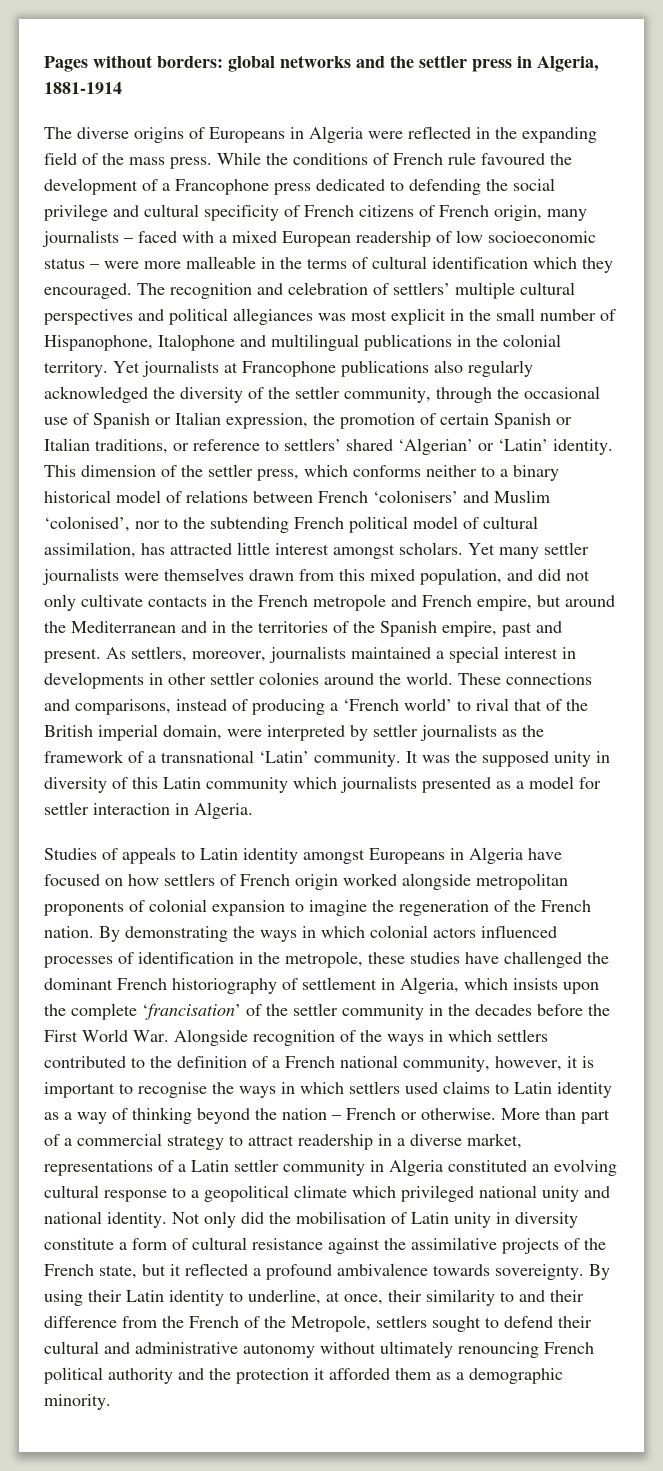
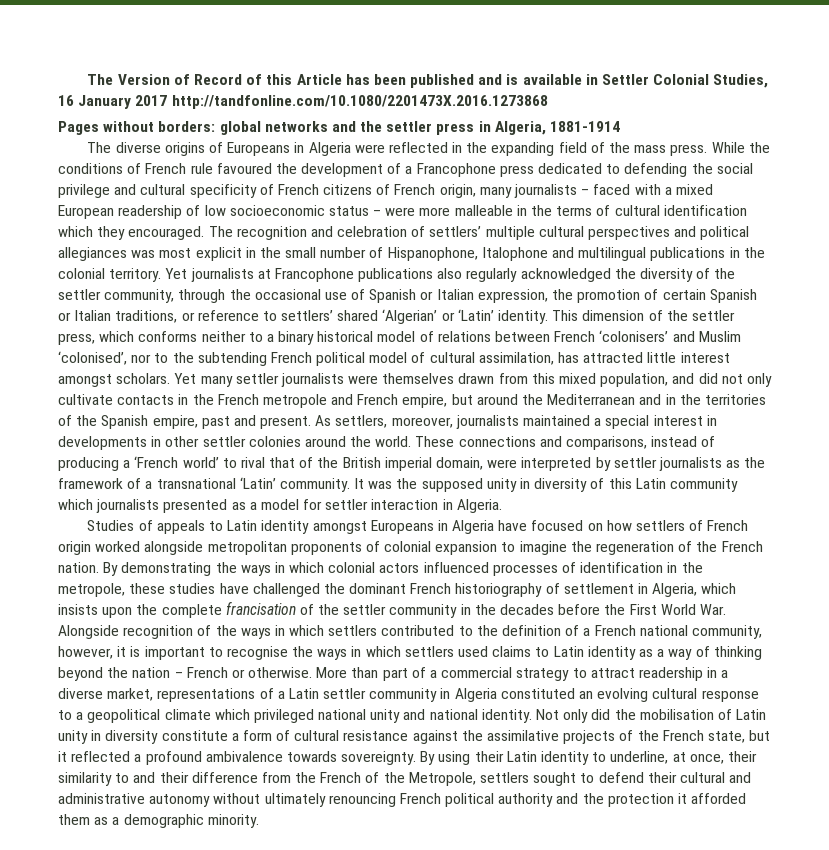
+ The Version of Record of this Article has been published and is available in Settler Colonial Studies, 16 January 2017 http://tandfonline.com/10.1080/2201473X.2016.1273868
- By demonstrating the ways in which colonial actors influenced processes of identification in the metropole, these studies have challenged the dominant French historiography of settlement in Algeria, which insists upon the complete ‘francisation’ of the settler community in the decades before the First World War. Alongside recognition of the ways in which settlers contributed to the definition of a French national community, however, it is important to recognise the ways in which settlers used claims to Latin identity as a way of thinking beyond the nation – French or otherwise.
+ By demonstrating the ways in which colonial actors influenced processes of identification in the metropole, these studies have challenged the dominant French historiography of settlement in Algeria, which insists upon the complete francisation of the settler community in the decades before the First World War. Alongside recognition of the ways in which settlers contributed to the definition of a French national community, however, it is important to recognise the ways in which settlers used claims to Latin identity as a way of thinking beyond the nation – French or otherwise.

